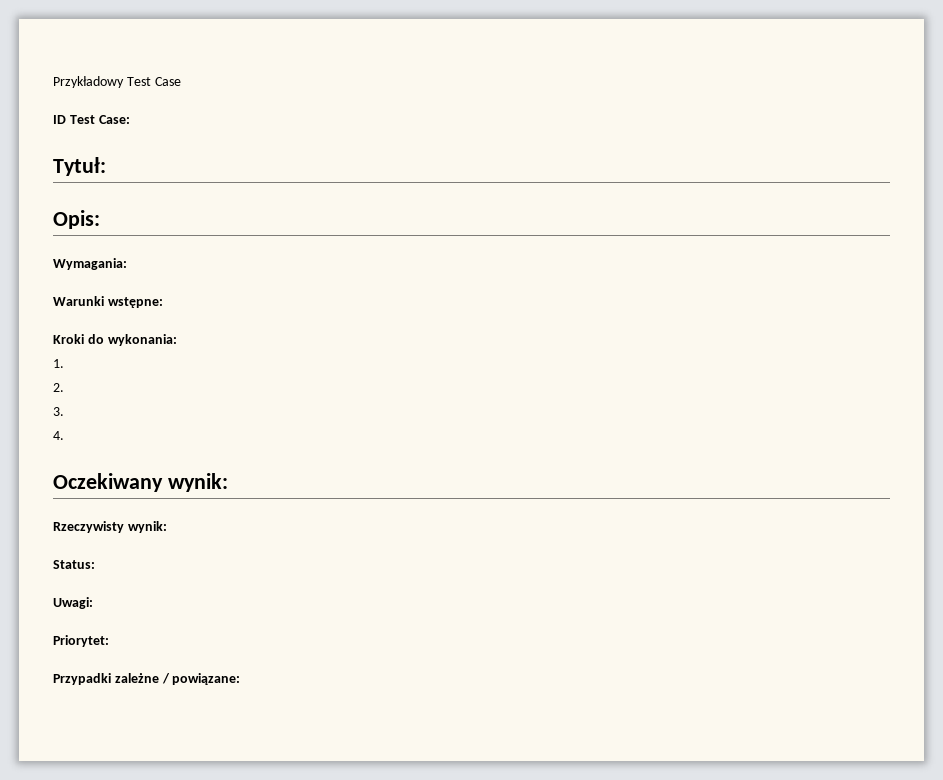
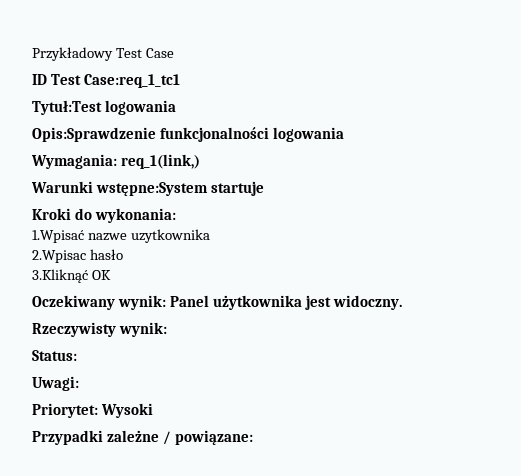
- ID Test Case:
- Tytuł:
- Opis:
+ ID Test Case:req_1_tc1
+ Tytuł:Test logowania
+ Opis:Sprawdzenie funkcjonalności logowania
- Wymagania:
+ Wymagania: req_1(link,)
- Warunki wstępne:
+ Warunki wstępne:System startuje
- 1.
- 2.
- 3.
- 4.
- Oczekiwany wynik:
+ 1.Wpisać nazwe uzytkownika
+ 2.Wpisac hasło
+ 3.Kliknąć OK
+ Oczekiwany wynik: Panel użytkownika jest widoczny.
- Priorytet:
+ Priorytet: Wysoki

